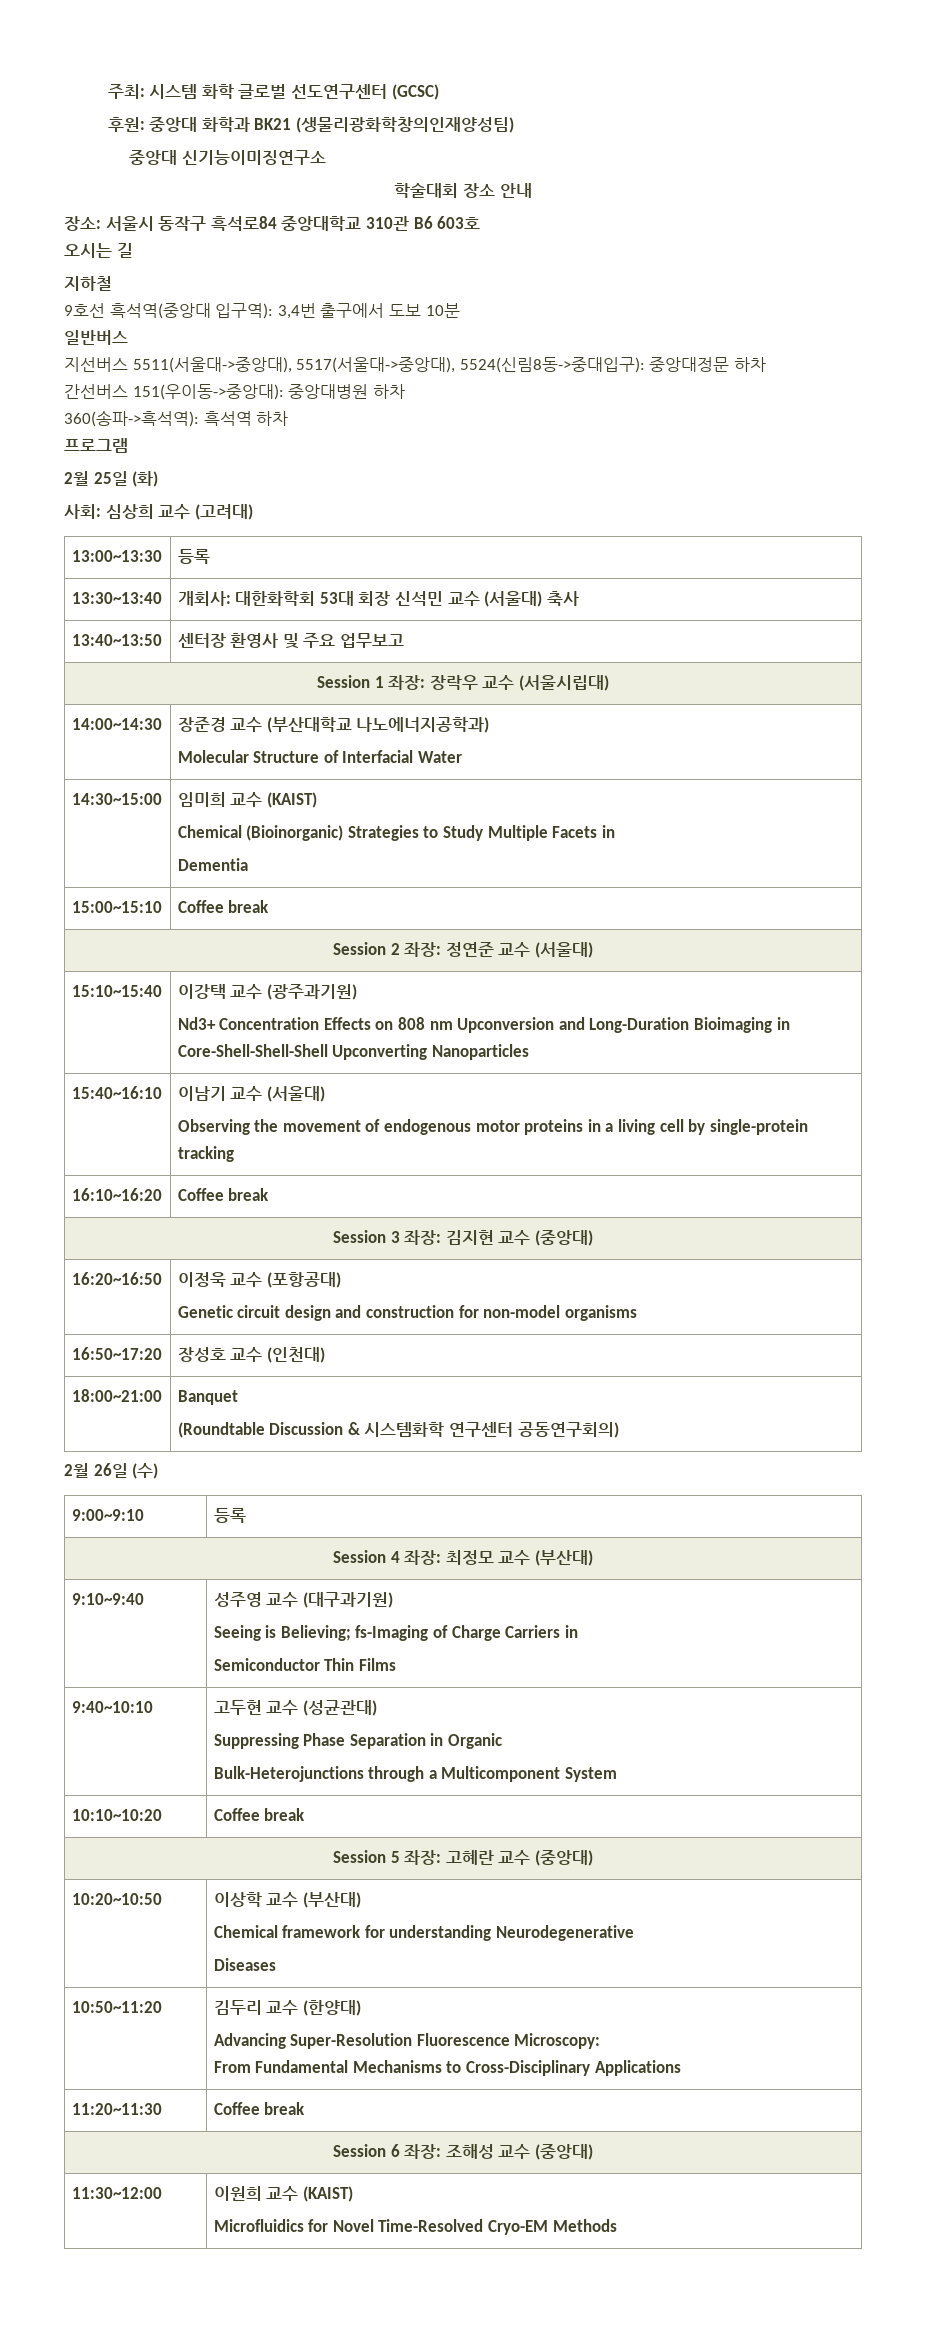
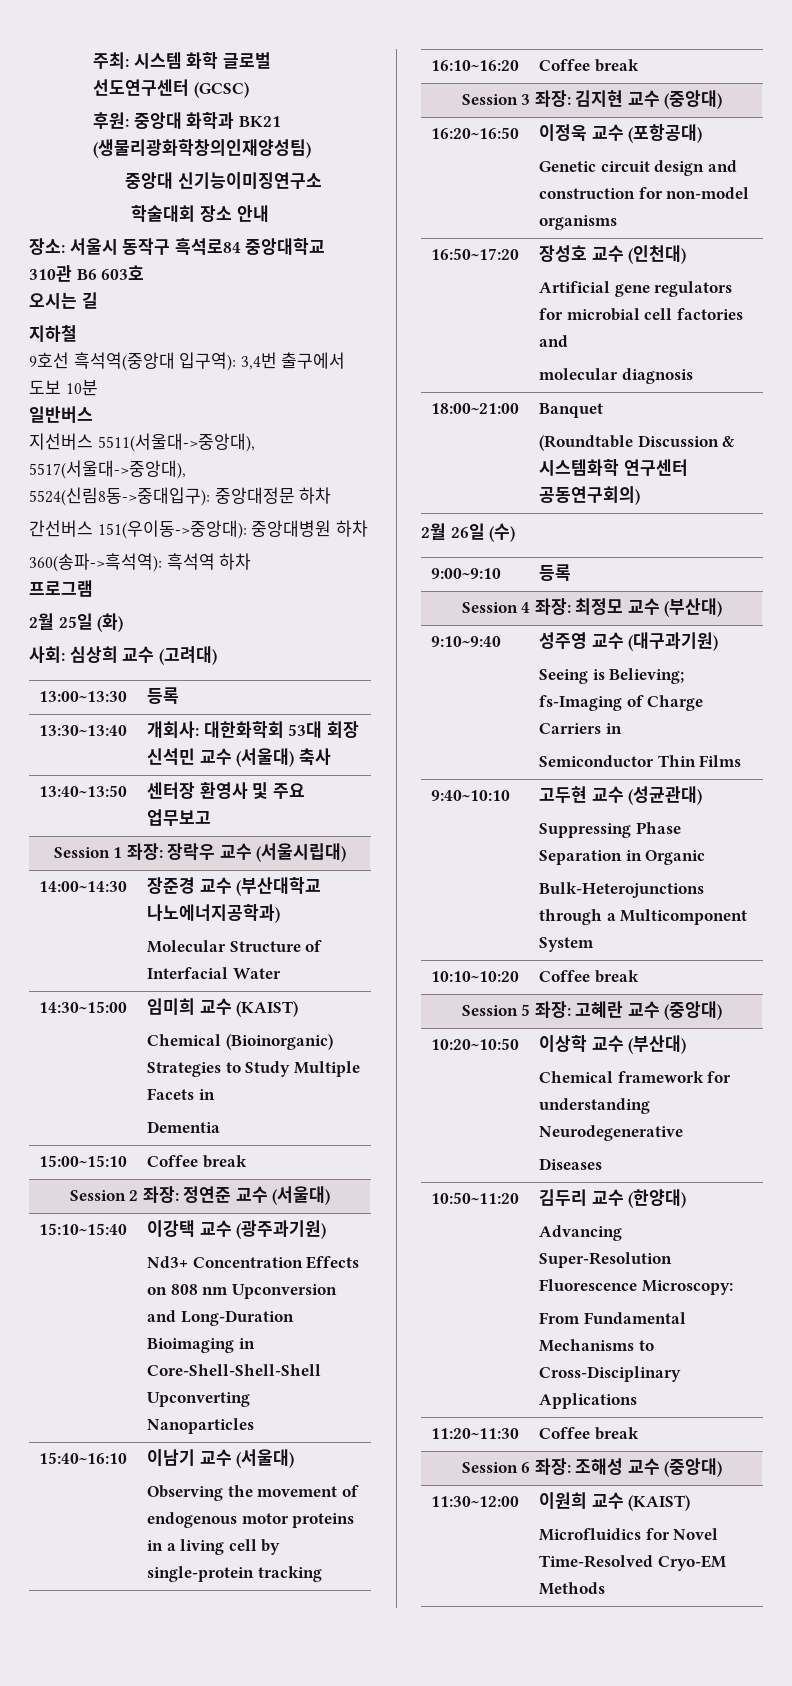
  16:50~17:20 | 장성호 교수 (인천대)
+ Artificial gene regulators for microbial cell factories and
+ molecular diagnosis

